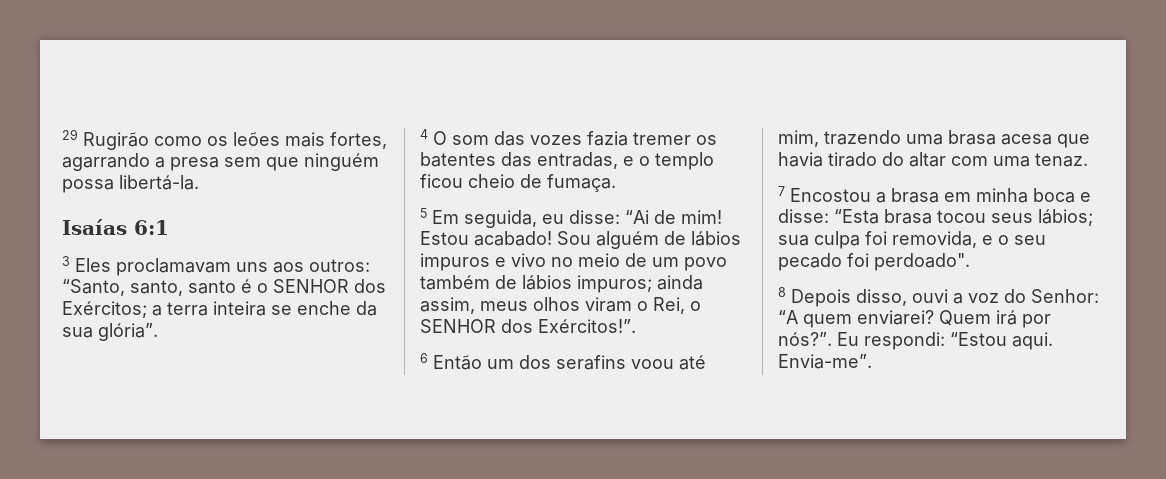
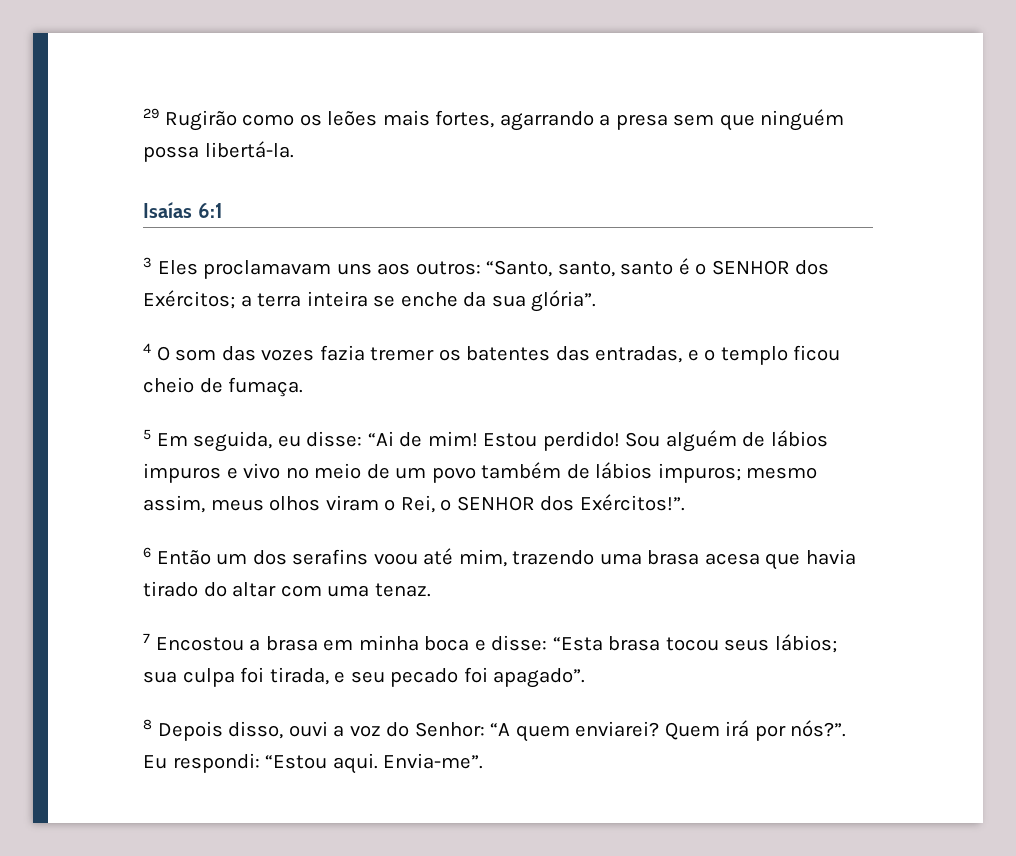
- Estou acabado!
+ Estou perdido!
- Sou alguém de lábios impuros e vivo no meio de um povo também de lábios impuros; ainda assim, meus olhos viram o Rei, o SENHOR dos Exércitos!”.
+ Sou alguém de lábios impuros e vivo no meio de um povo também de lábios impuros; mesmo assim, meus olhos viram o Rei, o SENHOR dos Exércitos!”.
- 7 Encostou a brasa em minha boca e disse: “Esta brasa tocou seus lábios; sua culpa foi removida, e o seu pecado foi perdoado".
+ 7 Encostou a brasa em minha boca e disse: “Esta brasa tocou seus lábios; sua culpa foi tirada, e seu pecado foi apagado”.

